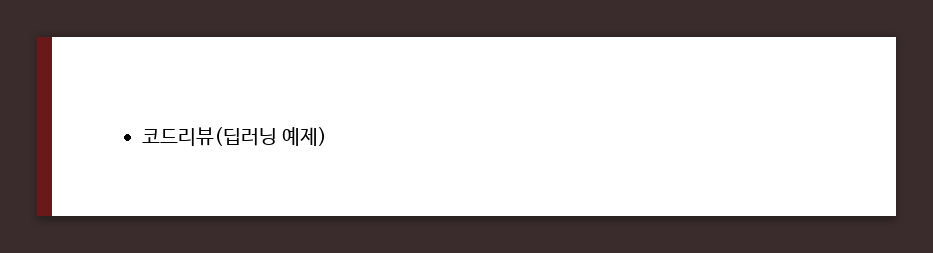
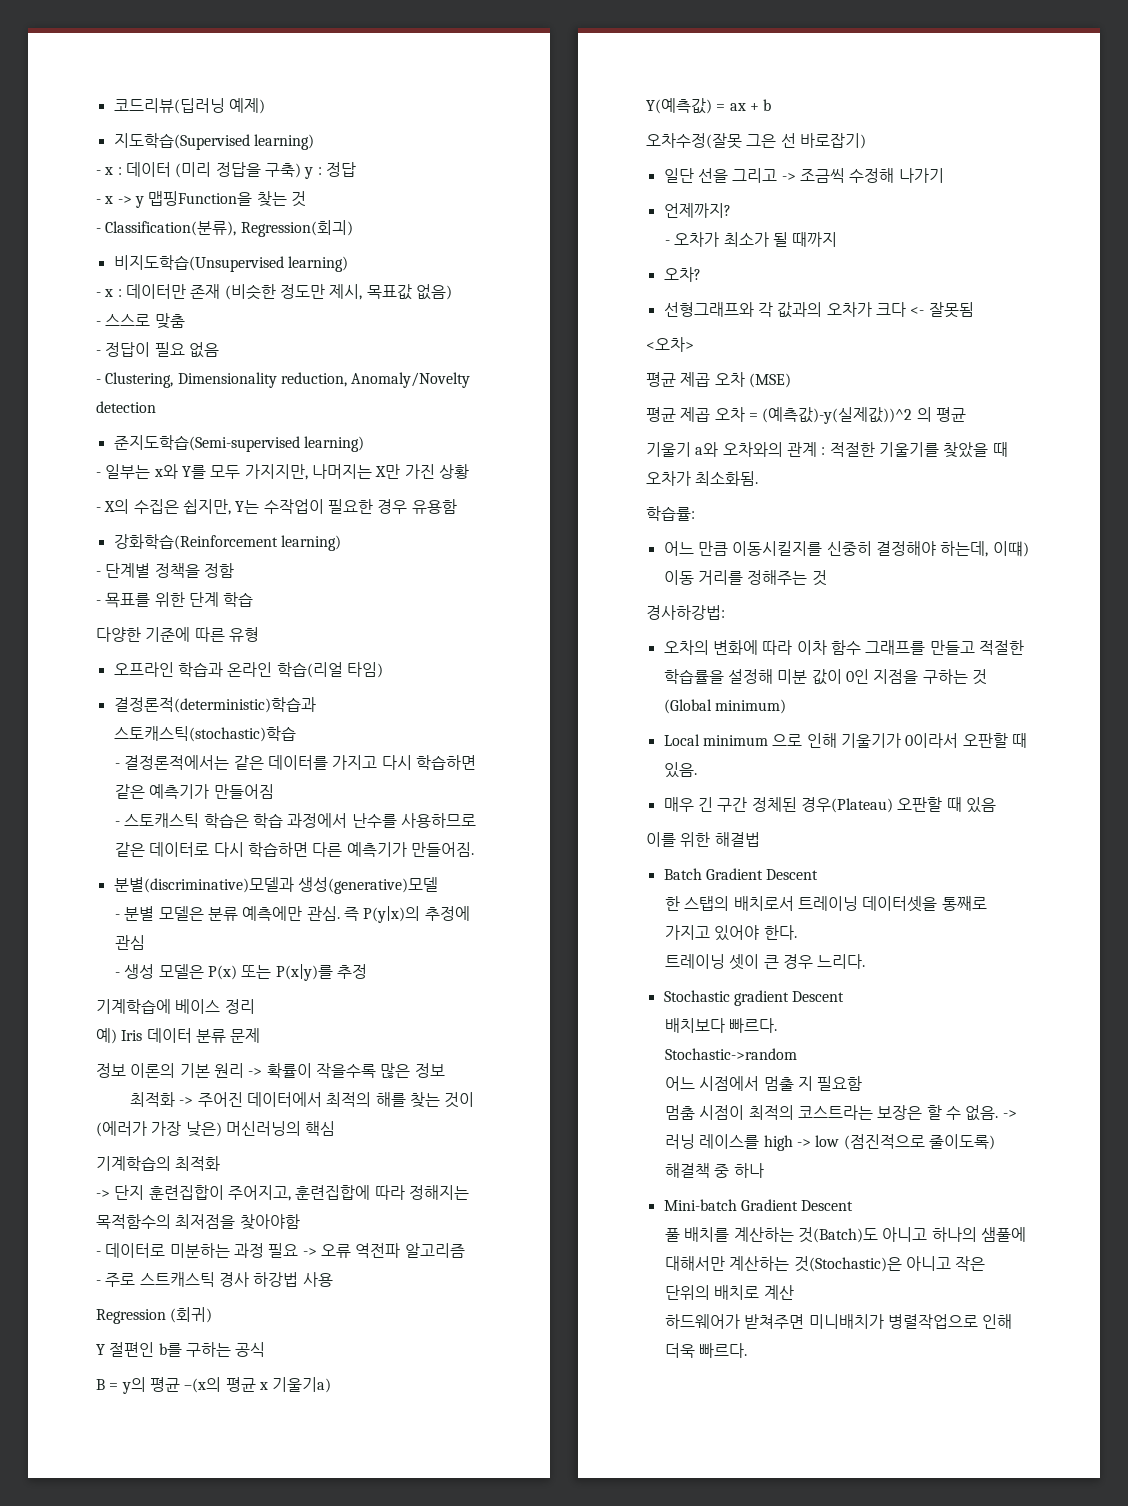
+ 지도학습(Supervised learning)
+ - x : 데이터 (미리 정답을 구축) y : 정답
+ - x -> y 맵핑Function을 찾는 것
+ - Classification(분류), Regression(회긔)
+ 비지도학습(Unsupervised learning)
+ - x : 데이터만 존재 (비슷한 정도만 제시, 목표값 없음)
+ - 스스로 맞춤
+ - 정답이 필요 없음
+ - Clustering, Dimensionality reduction, Anomaly/Novelty detection
+ 준지도학습(Semi-supervised learning)
+ - 일부는 x와 Y를 모두 가지지만, 나머지는 X만 가진 상황
+ - X의 수집은 쉽지만, Y는 수작업이 필요한 경우 유용함
+ 강화학습(Reinforcement learning)
+ - 단계별 정책을 정함
+ - 묙표를 위한 단계 학습
+ 다양한 기준에 따른 유형
+ 오프라인 학습과 온라인 학습(리얼 타임)
+ 결정론적(deterministic)학습과 스토캐스틱(stochastic)학습
+ - 결정론적에서는 같은 데이터를 가지고 다시 학습하면 같은 예측기가 만들어짐
+ - 스토캐스틱 학습은 학습 과정에서 난수를 사용하므로 같은 데이터로 다시 학습하면 다른 예측기가 만들어짐.
+ 분별(discriminative)모델과 생성(generative)모델
+ - 분별 모델은 분류 예측에만 관심. 즉 P(y|x)의 추정에 관심
+ - 생성 모델은 P(x) 또는 P(x|y)를 추정
+ 기계학습에 베이스 정리
+ 예) Iris 데이터 분류 문제
+ 정보 이론의 기본 원리 -> 확률이 작을수록 많은 정보
+ 최적화 -> 주어진 데이터에서 최적의 해를 찾는 것이 (에러가 가장 낮은) 머신러닝의 핵심
+ 기계학습의 최적화
+ -> 단지 훈련집합이 주어지고, 훈련집합에 따라 정해지는 목적함수의 최저점을 찾아야함
+ - 데이터로 미분하는 과정 필요 -> 오류 역전파 알고리즘
+ - 주로 스트캐스틱 경사 하강법 사용
+ Regression (회귀)
+ Y 절편인 b를 구하는 공식
+ B = y의 평균 –(x의 평균 x 기울기a)
+ Y(예측값) = ax + b
+ 오차수정(잘못 그은 선 바로잡기)
+ 일단 선을 그리고 -> 조금씩 수정해 나가기
+ 언제까지?
+ - 오차가 최소가 될 때까지
+ 오차?
+ 선형그래프와 각 값과의 오차가 크다 <- 잘못됨
+ <오차>
+ 평균 제곱 오차 (MSE)
+ 평균 제곱 오차 = (예측값)-y(실제값))^2 의 평균
+ 기울기 a와 오차와의 관계 : 적절한 기울기를 찾았을 때 오차가 최소화됨.
+ 학습률:
+ 어느 만큼 이동시킬지를 신중히 결정해야 하는데, 이떄) 이동 거리를 정해주는 것
+ 경사하강법:
+ 오차의 변화에 따라 이차 함수 그래프를 만들고 적절한 학습률을 설정해 미분 값이 0인 지점을 구하는 것 (Global minimum)
+ Local minimum 으로 인해 기울기가 0이라서 오판할 때 있음.
+ 매우 긴 구간 정체된 경우(Plateau) 오판할 때 있음
+ 이를 위한 해결법
+ Batch Gradient Descent
+ 한 스탭의 배치로서 트레이닝 데이터셋을 통째로 가지고 있어야 한다.
+ 트레이닝 셋이 큰 경우 느리다.
+ Stochastic gradient Descent
+ 배치보다 빠르다.
+ Stochastic->random
+ 어느 시점에서 멈출 지 필요함
+ 멈춤 시점이 최적의 코스트라는 보장은 할 수 없음. -> 러닝 레이스를 high -> low (점진적으로 줄이도록) 해결책 중 하나
+ Mini-batch Gradient Descent
+ 풀 배치를 계산하는 것(Batch)도 아니고 하나의 샘풀에 대해서만 계산하는 것(Stochastic)은 아니고 작은 단위의 배치로 계산
+ 하드웨어가 받쳐주면 미니배치가 병렬작업으로 인해 더욱 빠르다.

